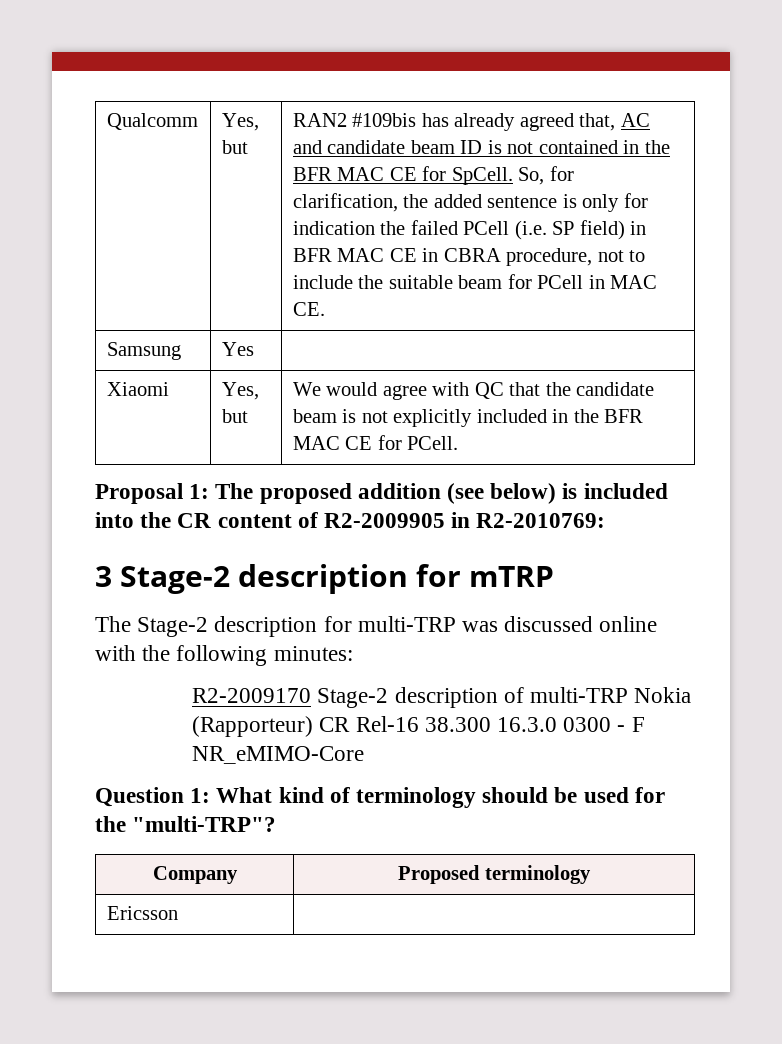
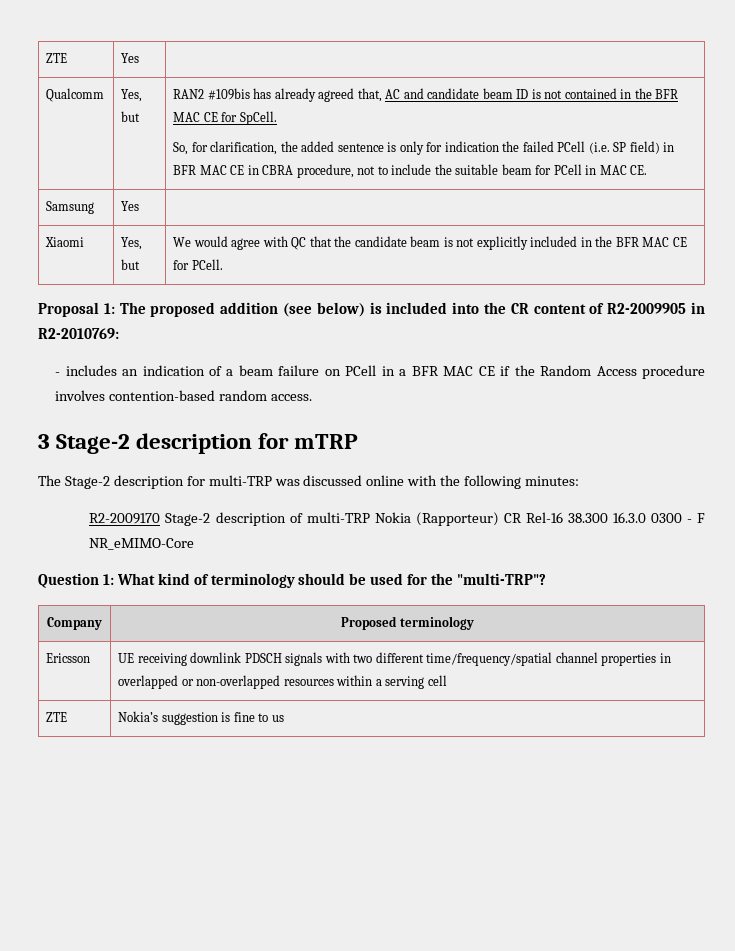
+ ZTE | Yes
- RAN2 #109bis has already agreed that, AC and candidate beam ID is not contained in the BFR MAC CE for SpCell. So, for clarification, the added sentence is only for indication the failed PCell (i.e. SP field) in BFR MAC CE in CBRA procedure, not to include the suitable beam for PCell in MAC CE.
+ RAN2 #109bis has already agreed that, AC and candidate beam ID is not contained in the BFR MAC CE for SpCell.
+ So, for clarification, the added sentence is only for indication the failed PCell (i.e. SP field) in BFR MAC CE in CBRA procedure, not to include the suitable beam for PCell in MAC CE.
+ - includes an indication of a beam failure on PCell in a BFR MAC CE if the Random Access procedure involves contention-based random access.
- Ericsson |
+ Ericsson | UE receiving downlink PDSCH signals with two different time/frequency/spatial channel properties in overlapped or non-overlapped resources within a serving cell
+ ZTE | Nokia’s suggestion is fine to us

